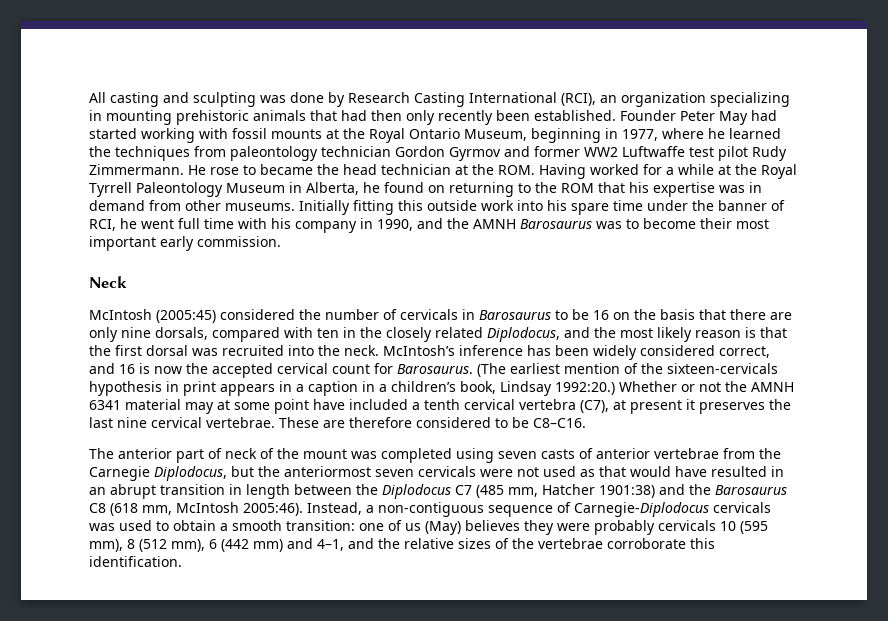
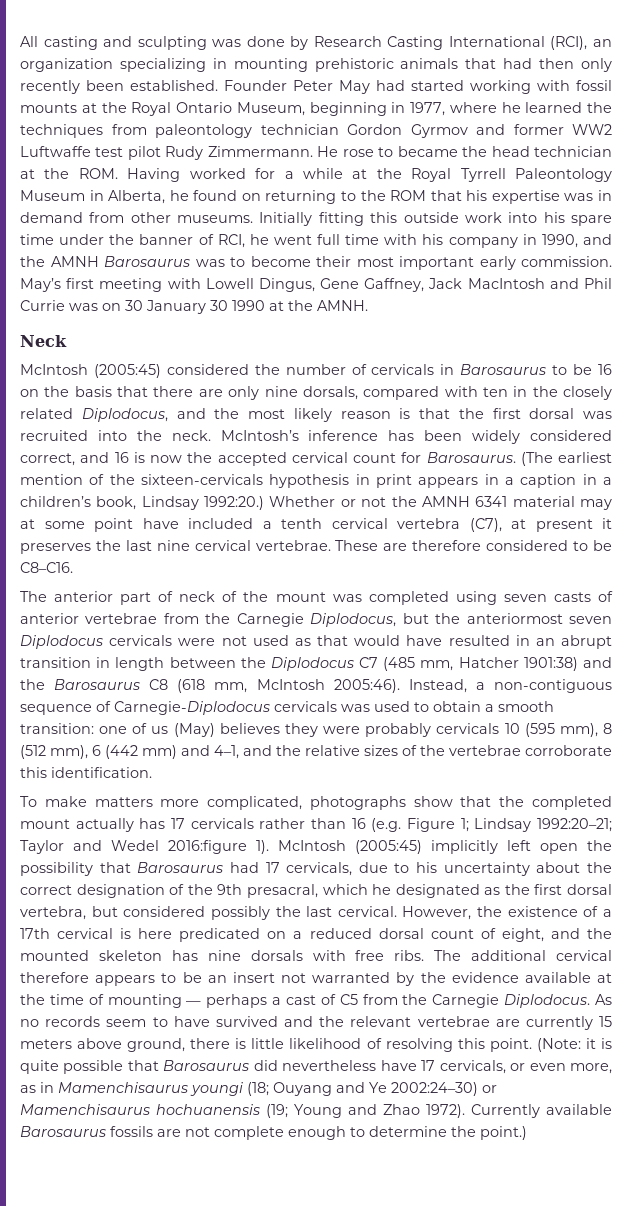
+ May’s first meeting with Lowell Dingus, Gene Gaffney, Jack MacIntosh and Phil Currie was on 30 January 30 1990 at the AMNH.
- The anterior part of neck of the mount was completed using seven casts of anterior vertebrae from the Carnegie Diplodocus, but the anteriormost seven cervicals were not used as that would have resulted in an abrupt transition in length between the Diplodocus C7 (485 mm, Hatcher 1901:38) and the Barosaurus C8 (618 mm, McIntosh 2005:46).
+ The anterior part of neck of the mount was completed using seven casts of anterior vertebrae from the Carnegie Diplodocus, but the anteriormost seven Diplodocus cervicals were not used as that would have resulted in an abrupt transition in length between the Diplodocus C7 (485 mm, Hatcher 1901:38) and the Barosaurus C8 (618 mm, McIntosh 2005:46).
+ To make matters more complicated, photographs show that the completed mount actually has 17 cervicals rather than 16 (e.g. Figure 1; Lindsay 1992:20–21; Taylor and Wedel 2016:figure 1). McIntosh (2005:45) implicitly left open the possibility that Barosaurus had 17 cervicals, due to his uncertainty about the correct designation of the 9th presacral, which he designated as the first dorsal vertebra, but considered possibly the last cervical. However, the existence of a 17th cervical is here predicated on a reduced dorsal count of eight, and the mounted skeleton has nine dorsals with free ribs. The additional cervical therefore appears to be an insert not warranted by the evidence available at the time of mounting — perhaps a cast of C5 from the Carnegie Diplodocus. As no records seem to have survived and the relevant vertebrae are currently 15 meters above ground, there is little likelihood of resolving this point. (Note: it is quite possible that Barosaurus did nevertheless have 17 cervicals, or even more, as in Mamenchisaurus youngi (18; Ouyang and Ye 2002:24–30) or Mamenchisaurus hochuanensis (19; Young and Zhao 1972). Currently available Barosaurus fossils are not complete enough to determine the point.)

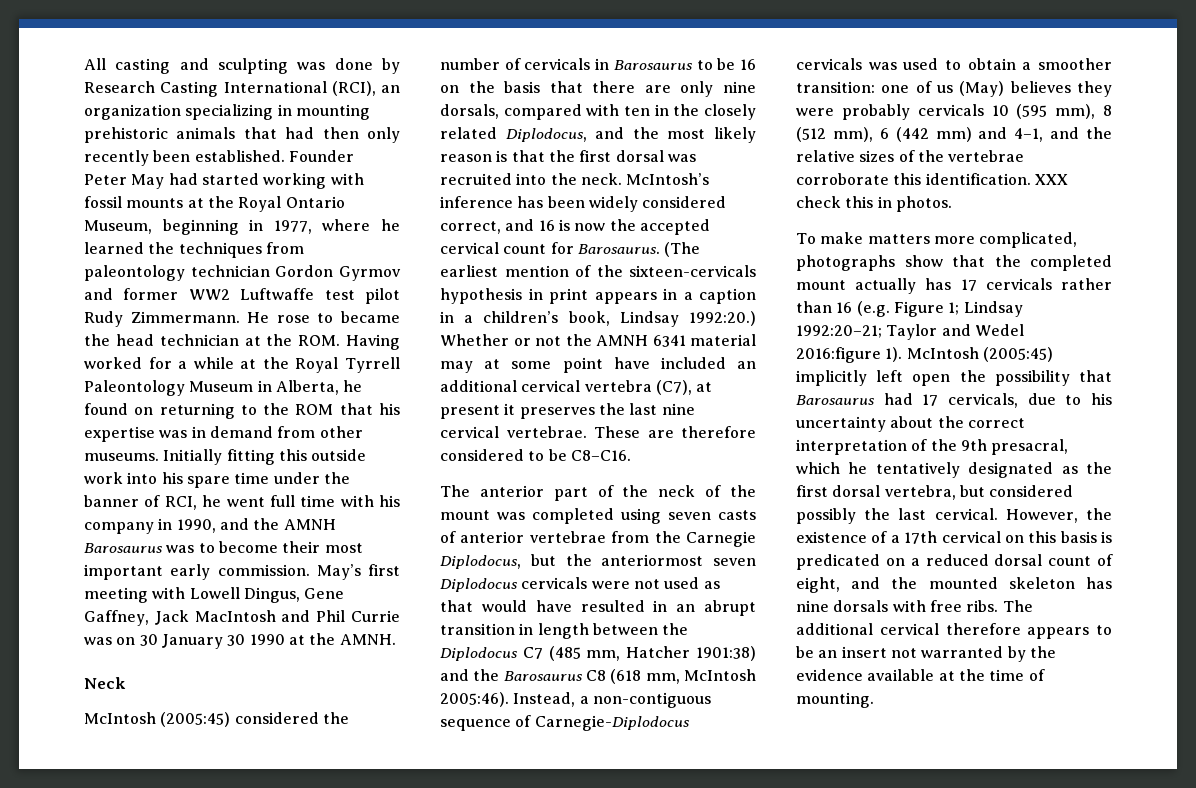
- Whether or not the AMNH 6341 material may at some point have included a tenth cervical vertebra (C7), at present it preserves the last nine cervical vertebrae.
+ Whether or not the AMNH 6341 material may at some point have included an additional cervical vertebra (C7), at present it preserves the last nine cervical vertebrae.
- The anterior part of neck of the mount was completed using seven casts of anterior vertebrae from the Carnegie Diplodocus, but the anteriormost seven Diplodocus cervicals were not used as that would have resulted in an abrupt transition in length between the Diplodocus C7 (485 mm, Hatcher 1901:38) and the Barosaurus C8 (618 mm, McIntosh 2005:46).
+ The anterior part of the neck of the mount was completed using seven casts of anterior vertebrae from the Carnegie Diplodocus, but the anteriormost seven Diplodocus cervicals were not used as that would have resulted in an abrupt transition in length between the Diplodocus C7 (485 mm, Hatcher 1901:38) and the Barosaurus C8 (618 mm, McIntosh 2005:46).
- Instead, a non-contiguous sequence of Carnegie-Diplodocus cervicals was used to obtain a smooth transition: one of us (May) believes they were probably cervicals 10 (595 mm), 8 (512 mm), 6 (442 mm) and 4–1, and the relative sizes of the vertebrae corroborate this identification.
+ Instead, a non-contiguous sequence of Carnegie-Diplodocus cervicals was used to obtain a smoother transition: one of us (May) believes they were probably cervicals 10 (595 mm), 8 (512 mm), 6 (442 mm) and 4–1, and the relative sizes of the vertebrae corroborate this identification. XXX check this in photos.
- McIntosh (2005:45) implicitly left open the possibility that Barosaurus had 17 cervicals, due to his uncertainty about the correct designation of the 9th presacral, which he designated as the first dorsal vertebra, but considered possibly the last cervical.
+ McIntosh (2005:45) implicitly left open the possibility that Barosaurus had 17 cervicals, due to his uncertainty about the correct interpretation of the 9th presacral, which he tentatively designated as the first dorsal vertebra, but considered possibly the last cervical.
- However, the existence of a 17th cervical is here predicated on a reduced dorsal count of eight, and the mounted skeleton has nine dorsals with free ribs.
+ However, the existence of a 17th cervical on this basis is predicated on a reduced dorsal count of eight, and the mounted skeleton has nine dorsals with free ribs.
- The additional cervical therefore appears to be an insert not warranted by the evidence available at the time of mounting — perhaps a cast of C5 from the Carnegie Diplodocus. As no records seem to have survived and the relevant vertebrae are currently 15 meters above ground, there is little likelihood of resolving this point. (Note: it is quite possible that Barosaurus did nevertheless have 17 cervicals, or even more, as in Mamenchisaurus youngi (18; Ouyang and Ye 2002:24–30) or Mamenchisaurus hochuanensis (19; Young and Zhao 1972). Currently available Barosaurus fossils are not complete enough to determine the point.)
+ The additional cervical therefore appears to be an insert not warranted by the evidence available at the time of mounting.

